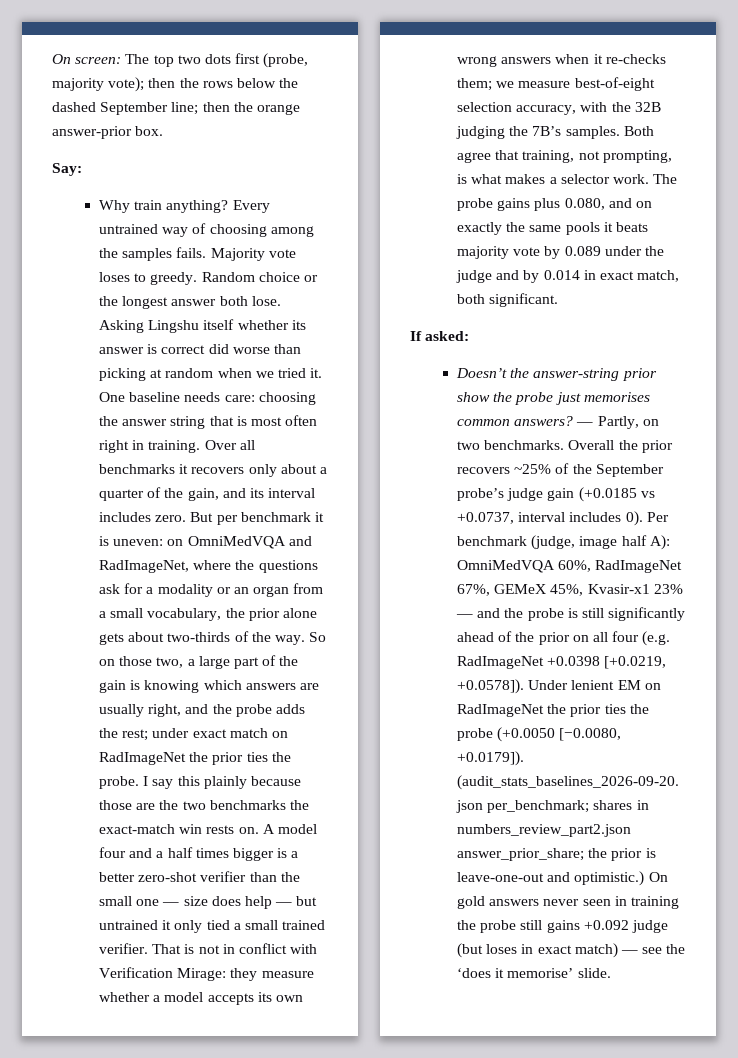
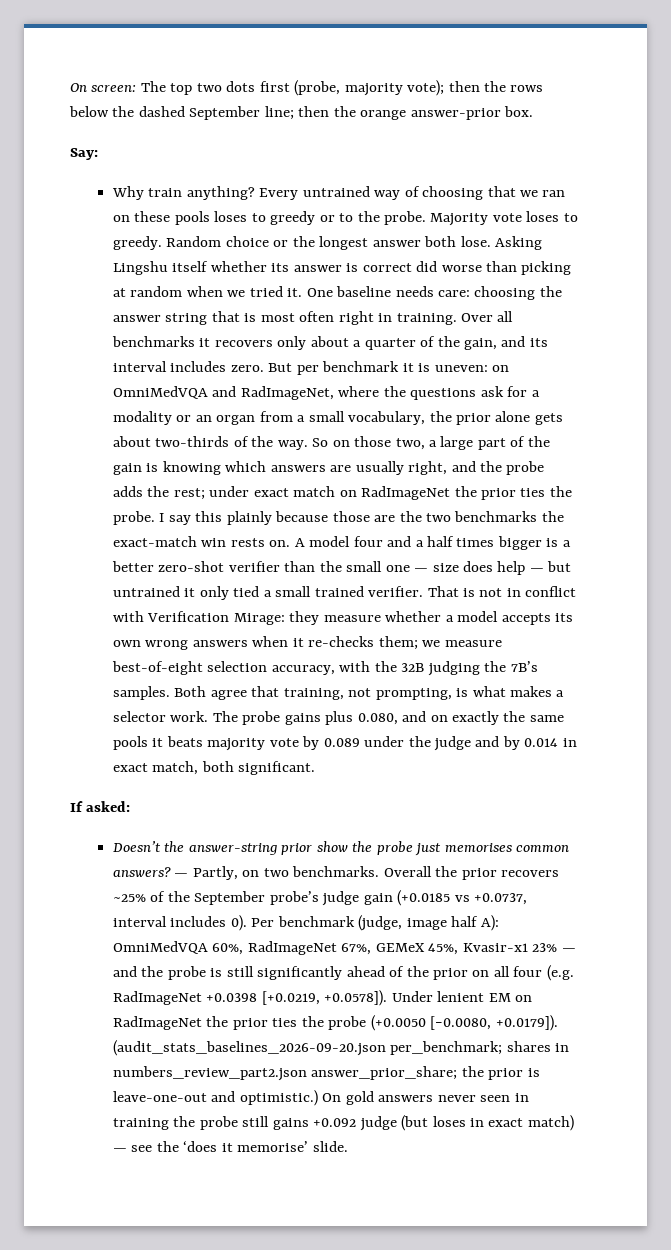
- Every untrained way of choosing among the samples fails.
+ Every untrained way of choosing that we ran on these pools loses to greedy or to the probe.

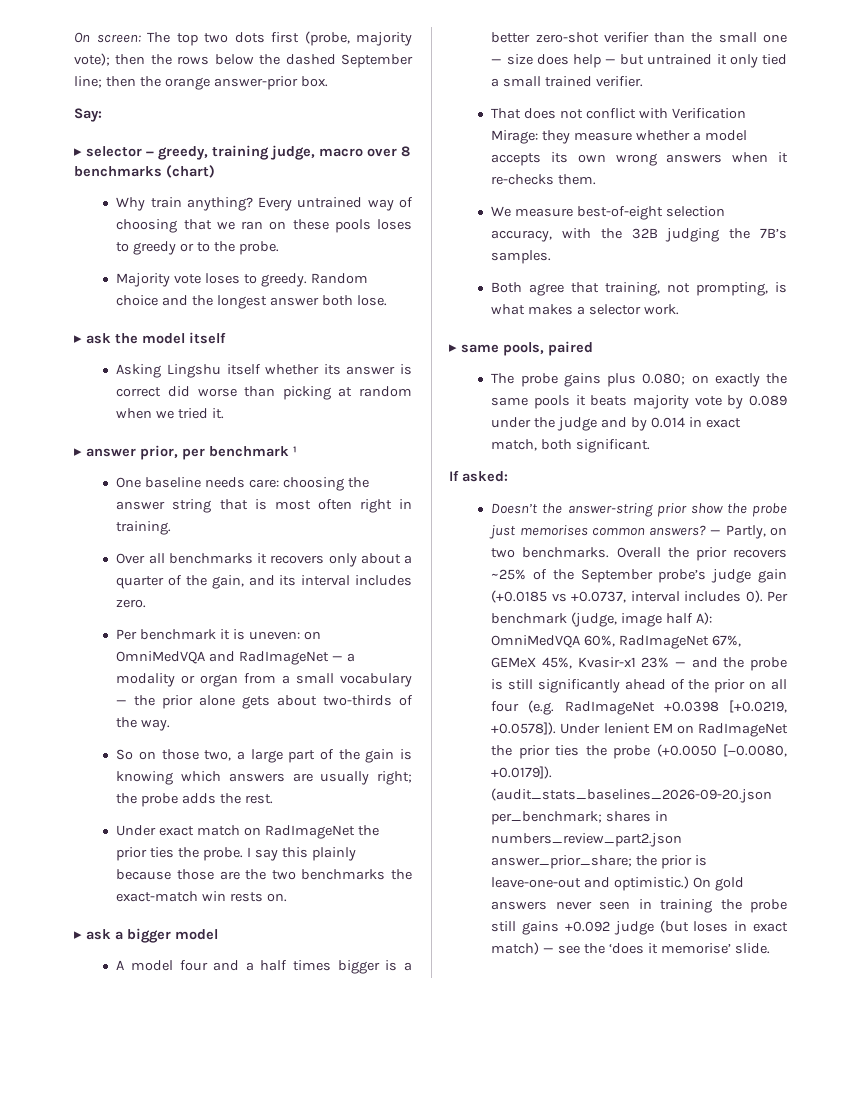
+ ▸ selector − greedy, training judge, macro over 8 benchmarks (chart)
- Every untrained way of choosing that we ran on these pools loses to greedy or to the probe. Majority vote loses to greedy.
+ Every untrained way of choosing that we ran on these pools loses to greedy or to the probe.
+ Majority vote loses to greedy.
- Random choice or the longest answer both lose. Asking Lingshu itself whether its answer is correct did worse than picking at random when we tried it. One baseline needs care:
+ Random choice and the longest answer both lose.
+ ▸ ask the model itself
+ Asking Lingshu itself whether its answer is correct did worse than picking at random when we tried it.
+ ▸ answer prior, per benchmark ¹
+ One baseline needs care:
- choosing the answer string that is most often right in training. Over all benchmarks it recovers only about a quarter of the gain, and its interval includes zero. But per benchmark it is uneven:
+ choosing the answer string that is most often right in training.
+ Over all benchmarks it recovers only about a quarter of the gain, and its interval includes zero.
+ Per benchmark it is uneven:
- on OmniMedVQA and RadImageNet, where the questions ask for a modality or an organ from a small vocabulary, the prior alone gets about two-thirds of the way. So on those two, a large part of the gain is knowing which answers are usually right, and the probe adds the rest; under exact match on RadImageNet the prior ties the probe.
+ on OmniMedVQA and RadImageNet — a modality or organ from a small vocabulary — the prior alone gets about two-thirds of the way.
+ So on those two, a large part of the gain is knowing which answers are usually right; the probe adds the rest.
+ Under exact match on RadImageNet the prior ties the probe.
- I say this plainly because those are the two benchmarks the exact-match win rests on. A model four and a half times bigger is a better zero-shot verifier than the small one — size does help — but untrained it only tied a small trained verifier. That is not in conflict with Verification Mirage:
+ I say this plainly because those are the two benchmarks the exact-match win rests on.
+ ▸ ask a bigger model
+ A model four and a half times bigger is a better zero-shot verifier than the small one — size does help — but untrained it only tied a small trained verifier.
+ That does not conflict with Verification Mirage:
- they measure whether a model accepts its own wrong answers when it re-checks them; we measure best-of-eight selection accuracy, with the 32B judging the 7B’s samples. Both agree that training, not prompting, is what makes a selector work. The probe gains plus 0.080, and on exactly the same pools it beats majority vote by 0.089 under the judge and by 0.014 in exact match, both significant.
+ they measure whether a model accepts its own wrong answers when it re-checks them.
+ We measure best-of-eight selection accuracy, with the 32B judging the 7B’s samples.
+ Both agree that training, not prompting, is what makes a selector work.
+ ▸ same pools, paired
+ The probe gains plus 0.080; on exactly the same pools it beats majority vote by 0.089 under the judge and by 0.014 in exact match, both significant.

